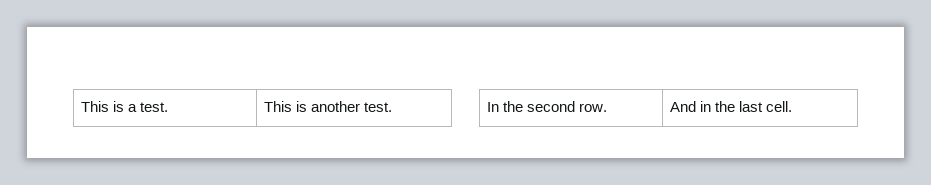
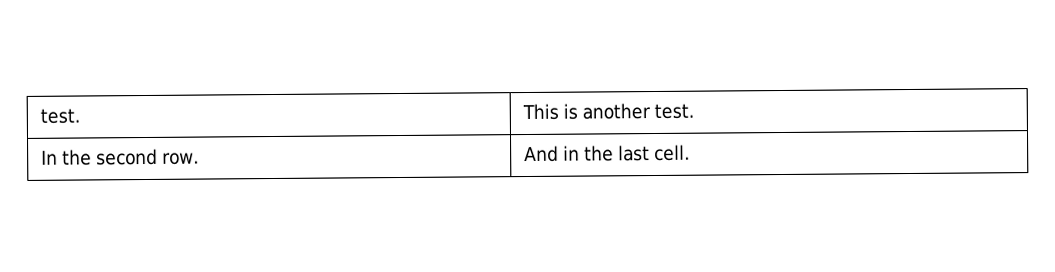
- This is a test. | This is another test.
+ test. | This is another test.

